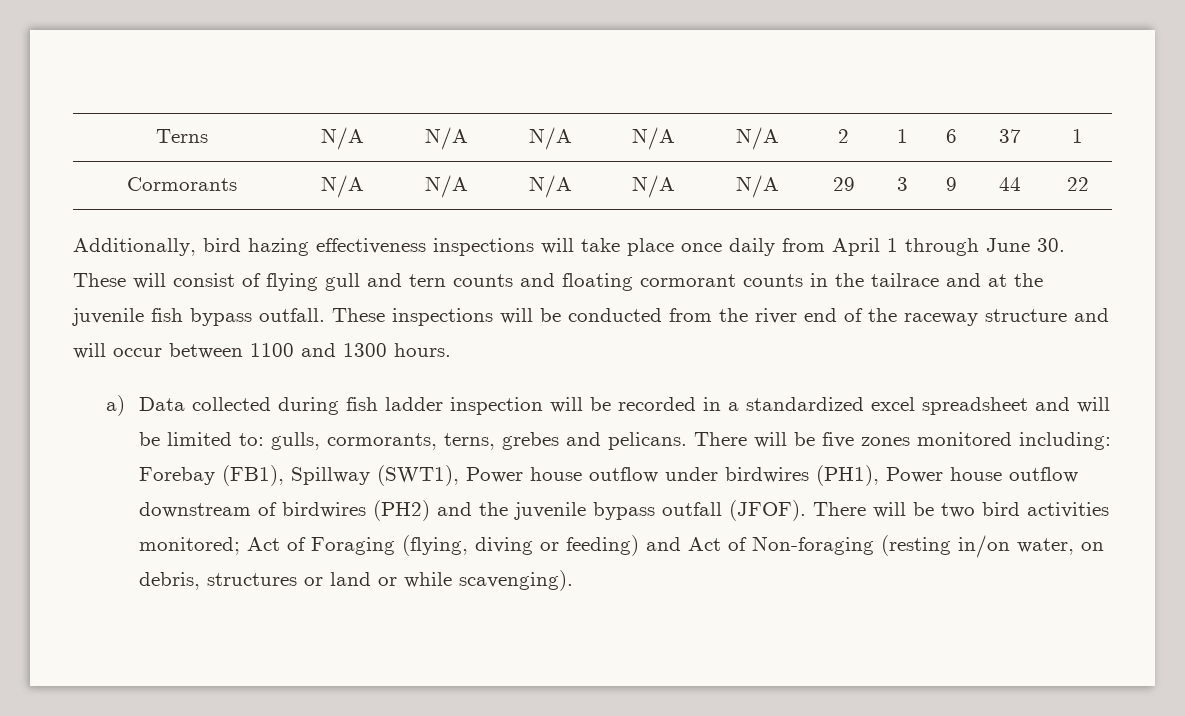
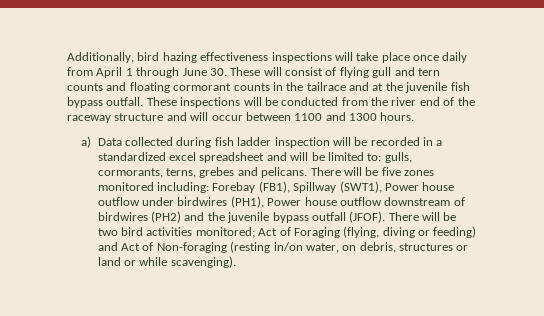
- Terns | N/A | N/A | N/A | N/A | N/A | 2 | 1 | 6 | 37 | 1
- Cormorants | N/A | N/A | N/A | N/A | N/A | 29 | 3 | 9 | 44 | 22

